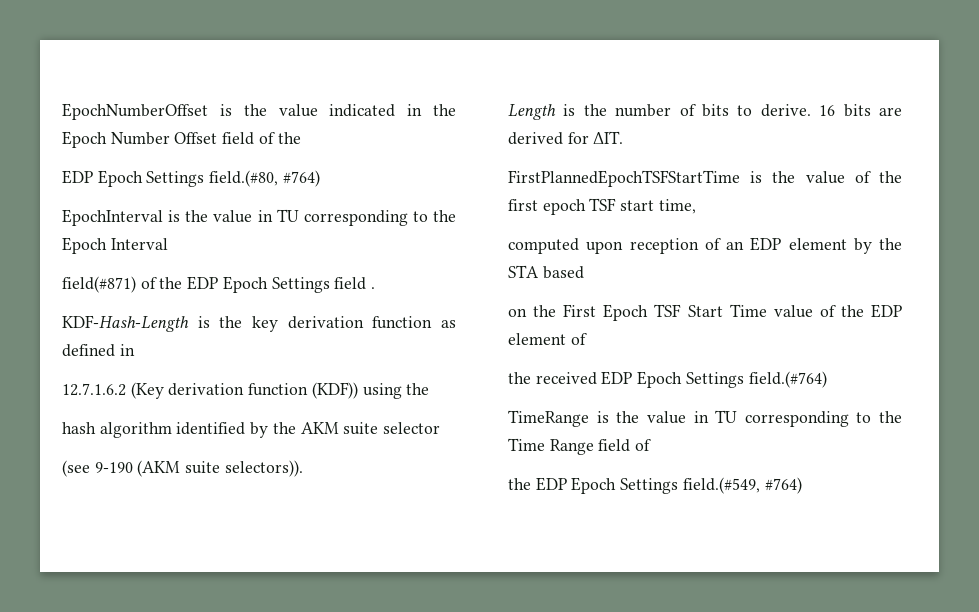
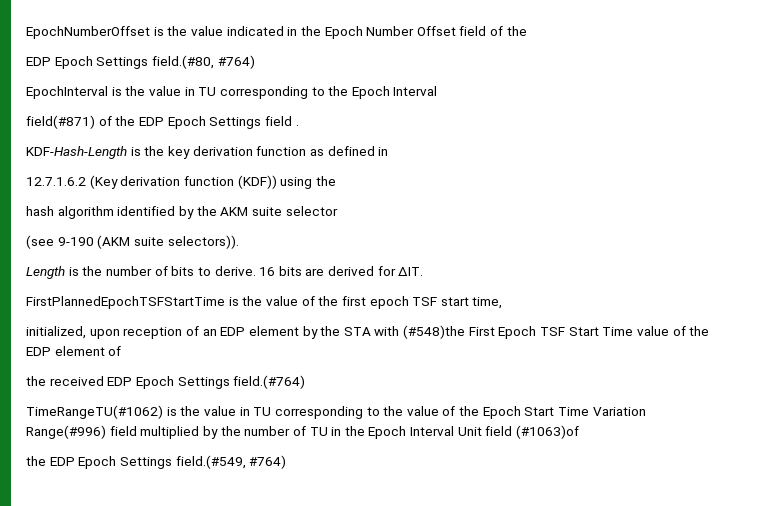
- computed upon reception of an EDP element by the STA based
- on the First Epoch TSF Start Time value of the EDP element of
+ initialized, upon reception of an EDP element by the STA with (#548)the First Epoch TSF Start Time value of the EDP element of
- TimeRange is the value in TU corresponding to the Time Range field of
+ TimeRangeTU(#1062) is the value in TU corresponding to the value of the Epoch Start Time Variation Range(#996) field multiplied by the number of TU in the Epoch Interval Unit field (#1063)of

